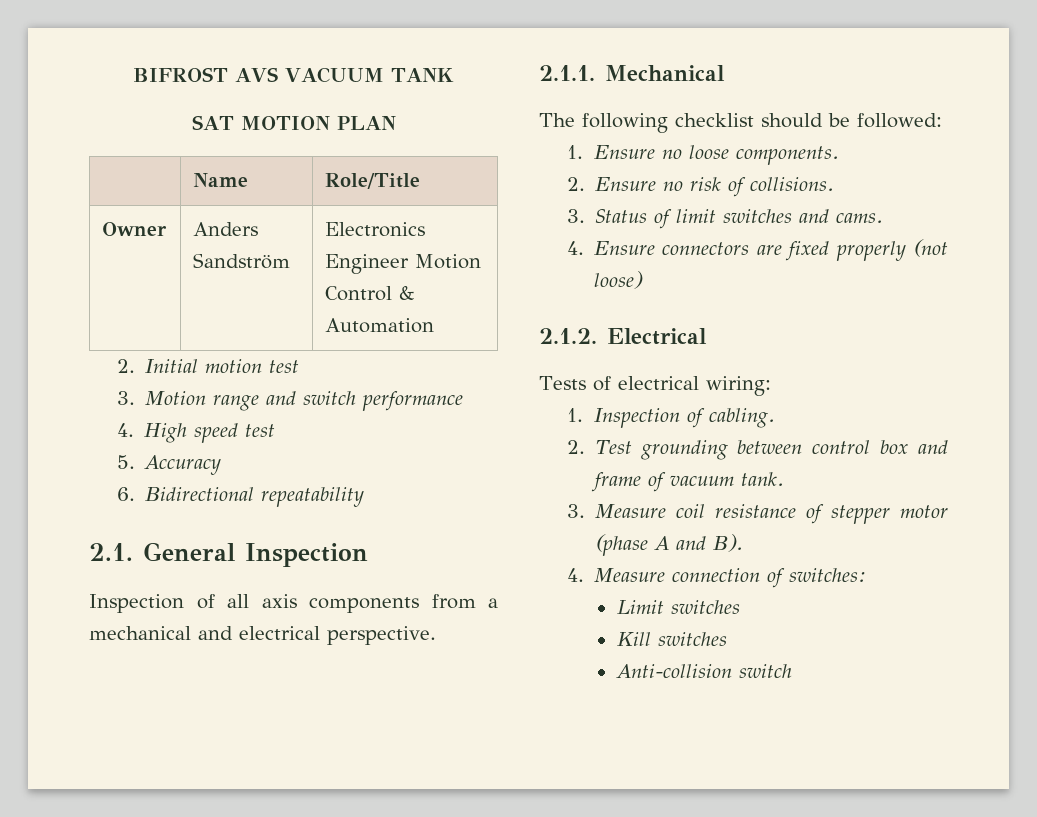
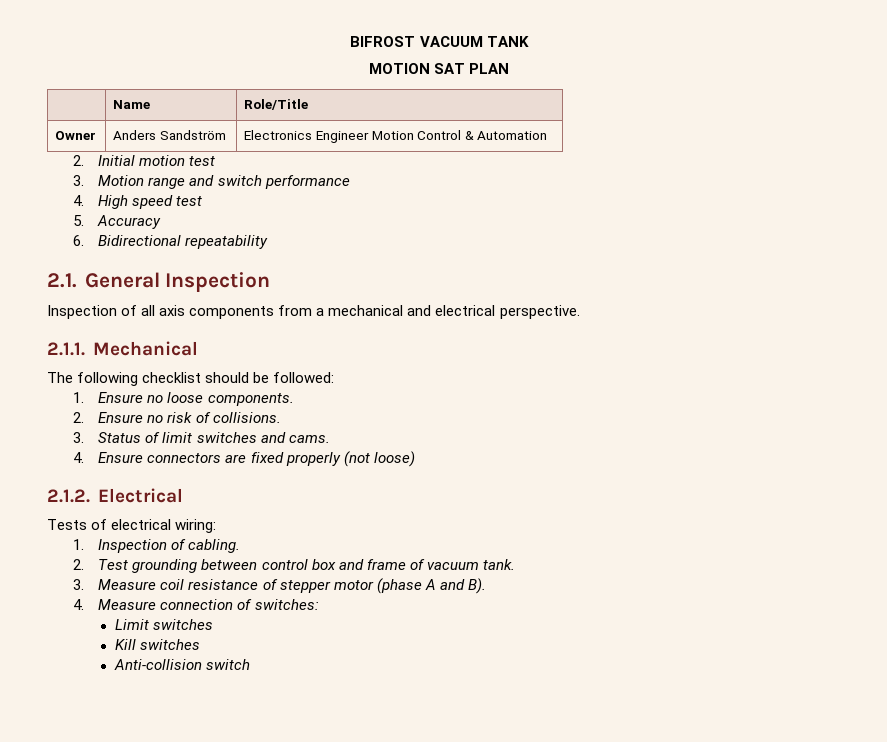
- BIFROST AVS VACUUM TANK
+ BIFROST VACUUM TANK
- SAT MOTION PLAN
+ MOTION SAT PLAN

